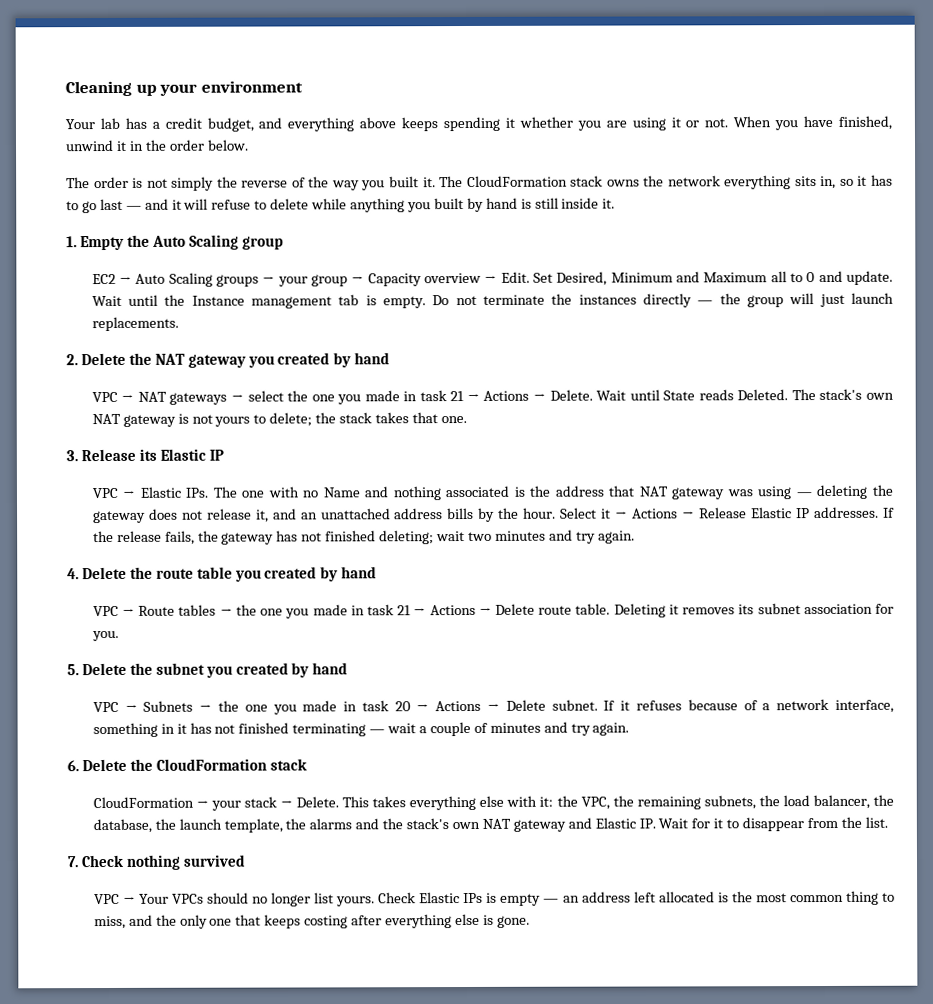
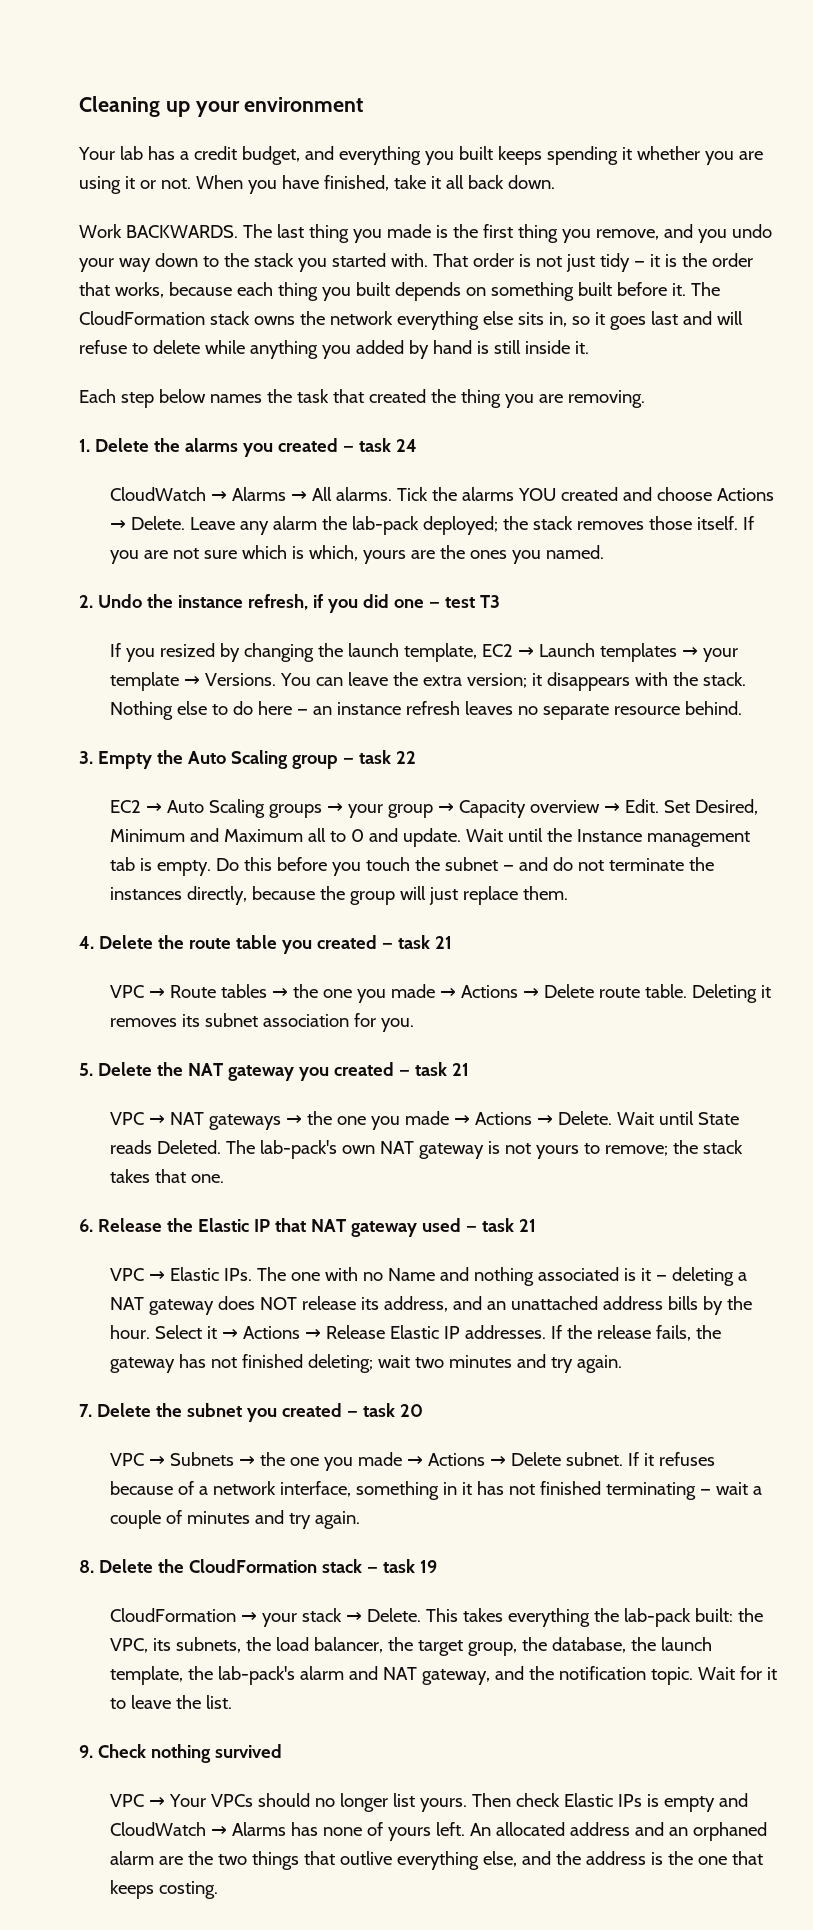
- Your lab has a credit budget, and everything above keeps spending it whether you are using it or not.
+ Your lab has a credit budget, and everything you built keeps spending it whether you are using it or not.
- When you have finished, unwind it in the order below.
- The order is not simply the reverse of the way you built it.
+ When you have finished, take it all back down.
+ Work BACKWARDS. The last thing you made is the first thing you remove, and you undo your way down to the stack you started with. That order is not just tidy — it is the order that works, because each thing you built depends on something built before it.
- The CloudFormation stack owns the network everything sits in, so it has to go last — and it will refuse to delete while anything you built by hand is still inside it.
+ The CloudFormation stack owns the network everything else sits in, so it goes last and will refuse to delete while anything you added by hand is still inside it.
- 1. Empty the Auto Scaling group
+ Each step below names the task that created the thing you are removing.
+ 1. Delete the alarms you created — task 24
+ CloudWatch → Alarms → All alarms. Tick the alarms YOU created and choose Actions → Delete. Leave any alarm the lab-pack deployed; the stack removes those itself. If you are not sure which is which, yours are the ones you named.
+ 2. Undo the instance refresh, if you did one — test T3
+ If you resized by changing the launch template, EC2 → Launch templates → your template → Versions. You can leave the extra version; it disappears with the stack. Nothing else to do here — an instance refresh leaves no separate resource behind.
+ 3. Empty the Auto Scaling group — task 22
- Do not terminate the instances directly — the group will just launch replacements.
- 2. Delete the NAT gateway you created by hand
+ Do this before you touch the subnet — and do not terminate the instances directly, because the group will just replace them.
+ 4. Delete the route table you created — task 21
+ VPC → Route tables → the one you made → Actions → Delete route table. Deleting it removes its subnet association for you.
+ 5. Delete the NAT gateway you created — task 21
- VPC → NAT gateways → select the one you made in task 21 → Actions → Delete.
+ VPC → NAT gateways → the one you made → Actions → Delete.
- The stack's own NAT gateway is not yours to delete; the stack takes that one.
+ The lab-pack's own NAT gateway is not yours to remove; the stack takes that one.
- 3. Release its Elastic IP
+ 6. Release the Elastic IP that NAT gateway used — task 21
- VPC → Elastic IPs. The one with no Name and nothing associated is the address that NAT gateway was using — deleting the gateway does not release it, and an unattached address bills by the hour.
+ VPC → Elastic IPs. The one with no Name and nothing associated is it — deleting a NAT gateway does NOT release its address, and an unattached address bills by the hour.
- 4. Delete the route table you created by hand
- VPC → Route tables → the one you made in task 21 → Actions → Delete route table. Deleting it removes its subnet association for you.
- 5. Delete the subnet you created by hand
+ 7. Delete the subnet you created — task 20
- VPC → Subnets → the one you made in task 20 → Actions → Delete subnet.
+ VPC → Subnets → the one you made → Actions → Delete subnet.
- 6. Delete the CloudFormation stack
+ 8. Delete the CloudFormation stack — task 19
- This takes everything else with it: the VPC, the remaining subnets, the load balancer, the database, the launch template, the alarms and the stack's own NAT gateway and Elastic IP. Wait for it to disappear from the list.
+ This takes everything the lab-pack built: the VPC, its subnets, the load balancer, the target group, the database, the launch template, the lab-pack's alarm and NAT gateway, and the notification topic. Wait for it to leave the list.
- 7. Check nothing survived
+ 9. Check nothing survived
- Check Elastic IPs is empty — an address left allocated is the most common thing to miss, and the only one that keeps costing after everything else is gone.
+ Then check Elastic IPs is empty and CloudWatch → Alarms has none of yours left. An allocated address and an orphaned alarm are the two things that outlive everything else, and the address is the one that keeps costing.

